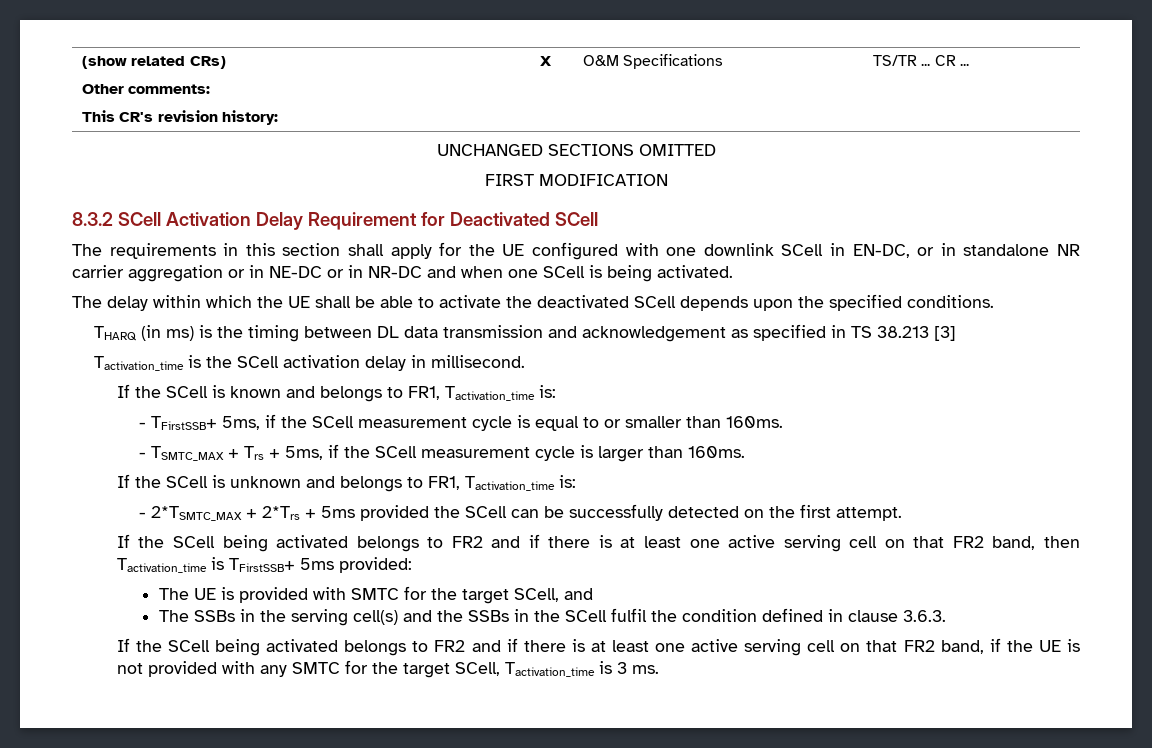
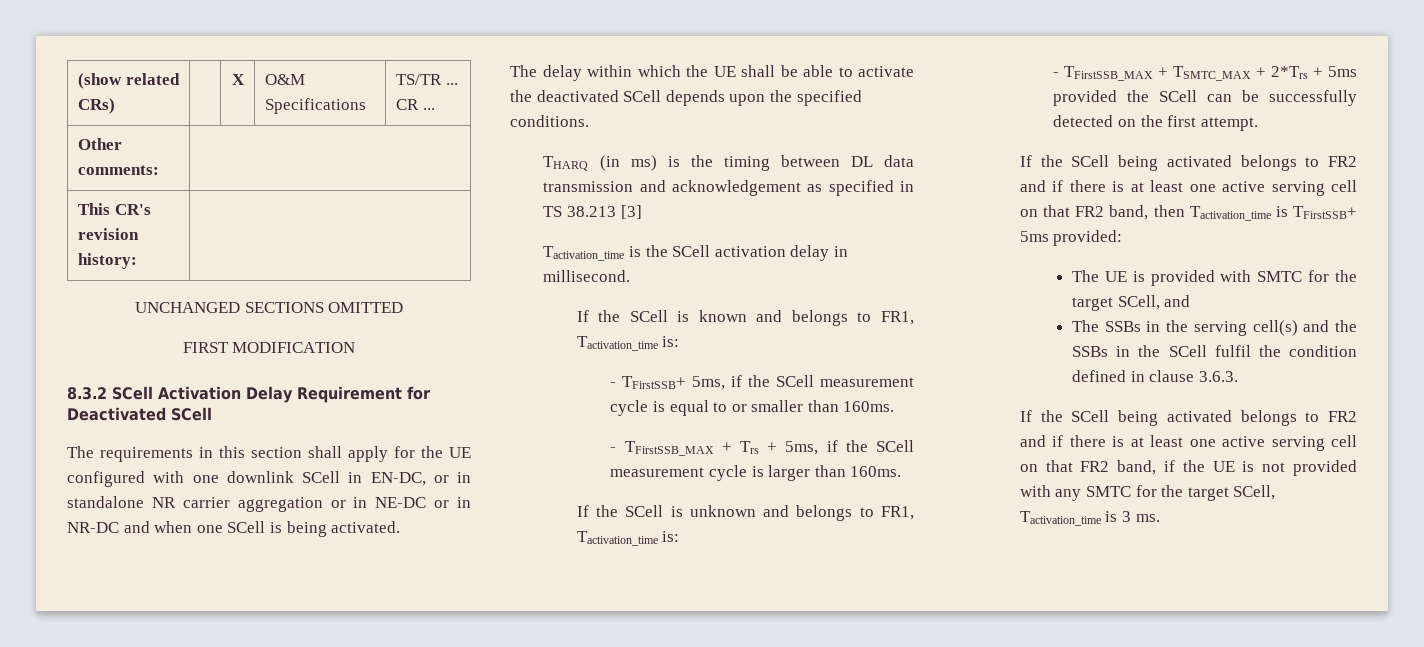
- - TSMTC_MAX + Trs + 5ms, if the SCell measurement cycle is larger than 160ms.
+ - TFirstSSB_MAX + Trs + 5ms, if the SCell measurement cycle is larger than 160ms.
- - 2*TSMTC_MAX + 2*Trs + 5ms provided the SCell can be successfully detected on the first attempt.
+ - TFirstSSB_MAX + TSMTC_MAX + 2*Trs + 5ms provided the SCell can be successfully detected on the first attempt.

